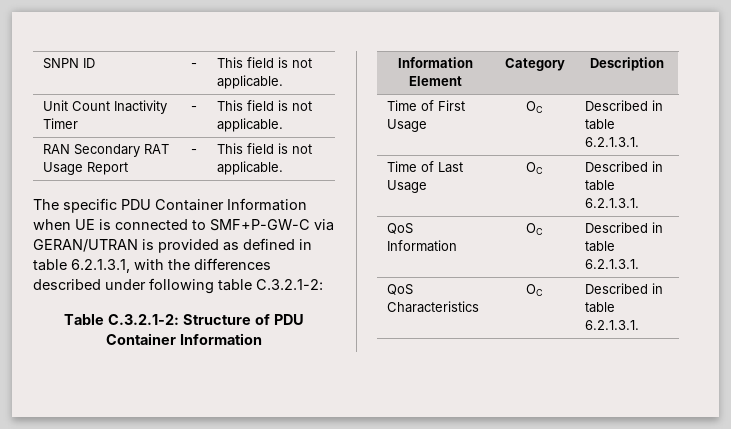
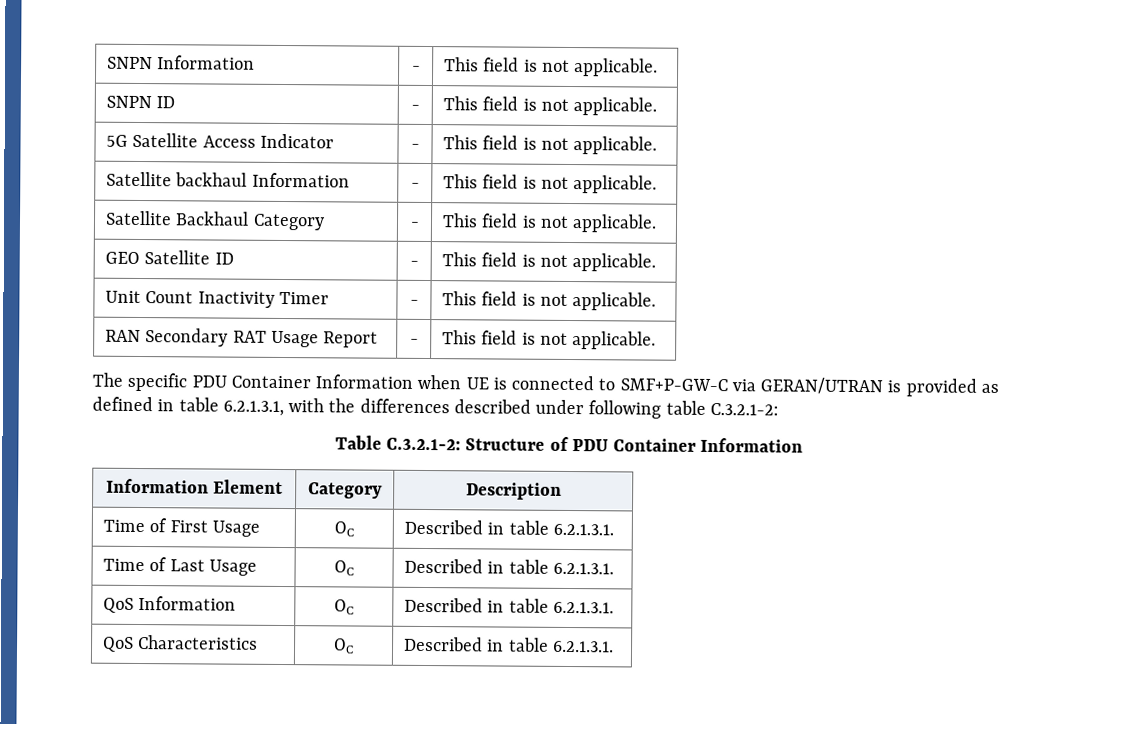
+ SNPN Information | - | This field is not applicable.
  SNPN ID | - | This field is not applicable.
+ 5G Satellite Access Indicator | - | This field is not applicable.
+ Satellite backhaul Information | - | This field is not applicable.
+ Satellite Backhaul Category | - | This field is not applicable.
+ GEO Satellite ID | - | This field is not applicable.

